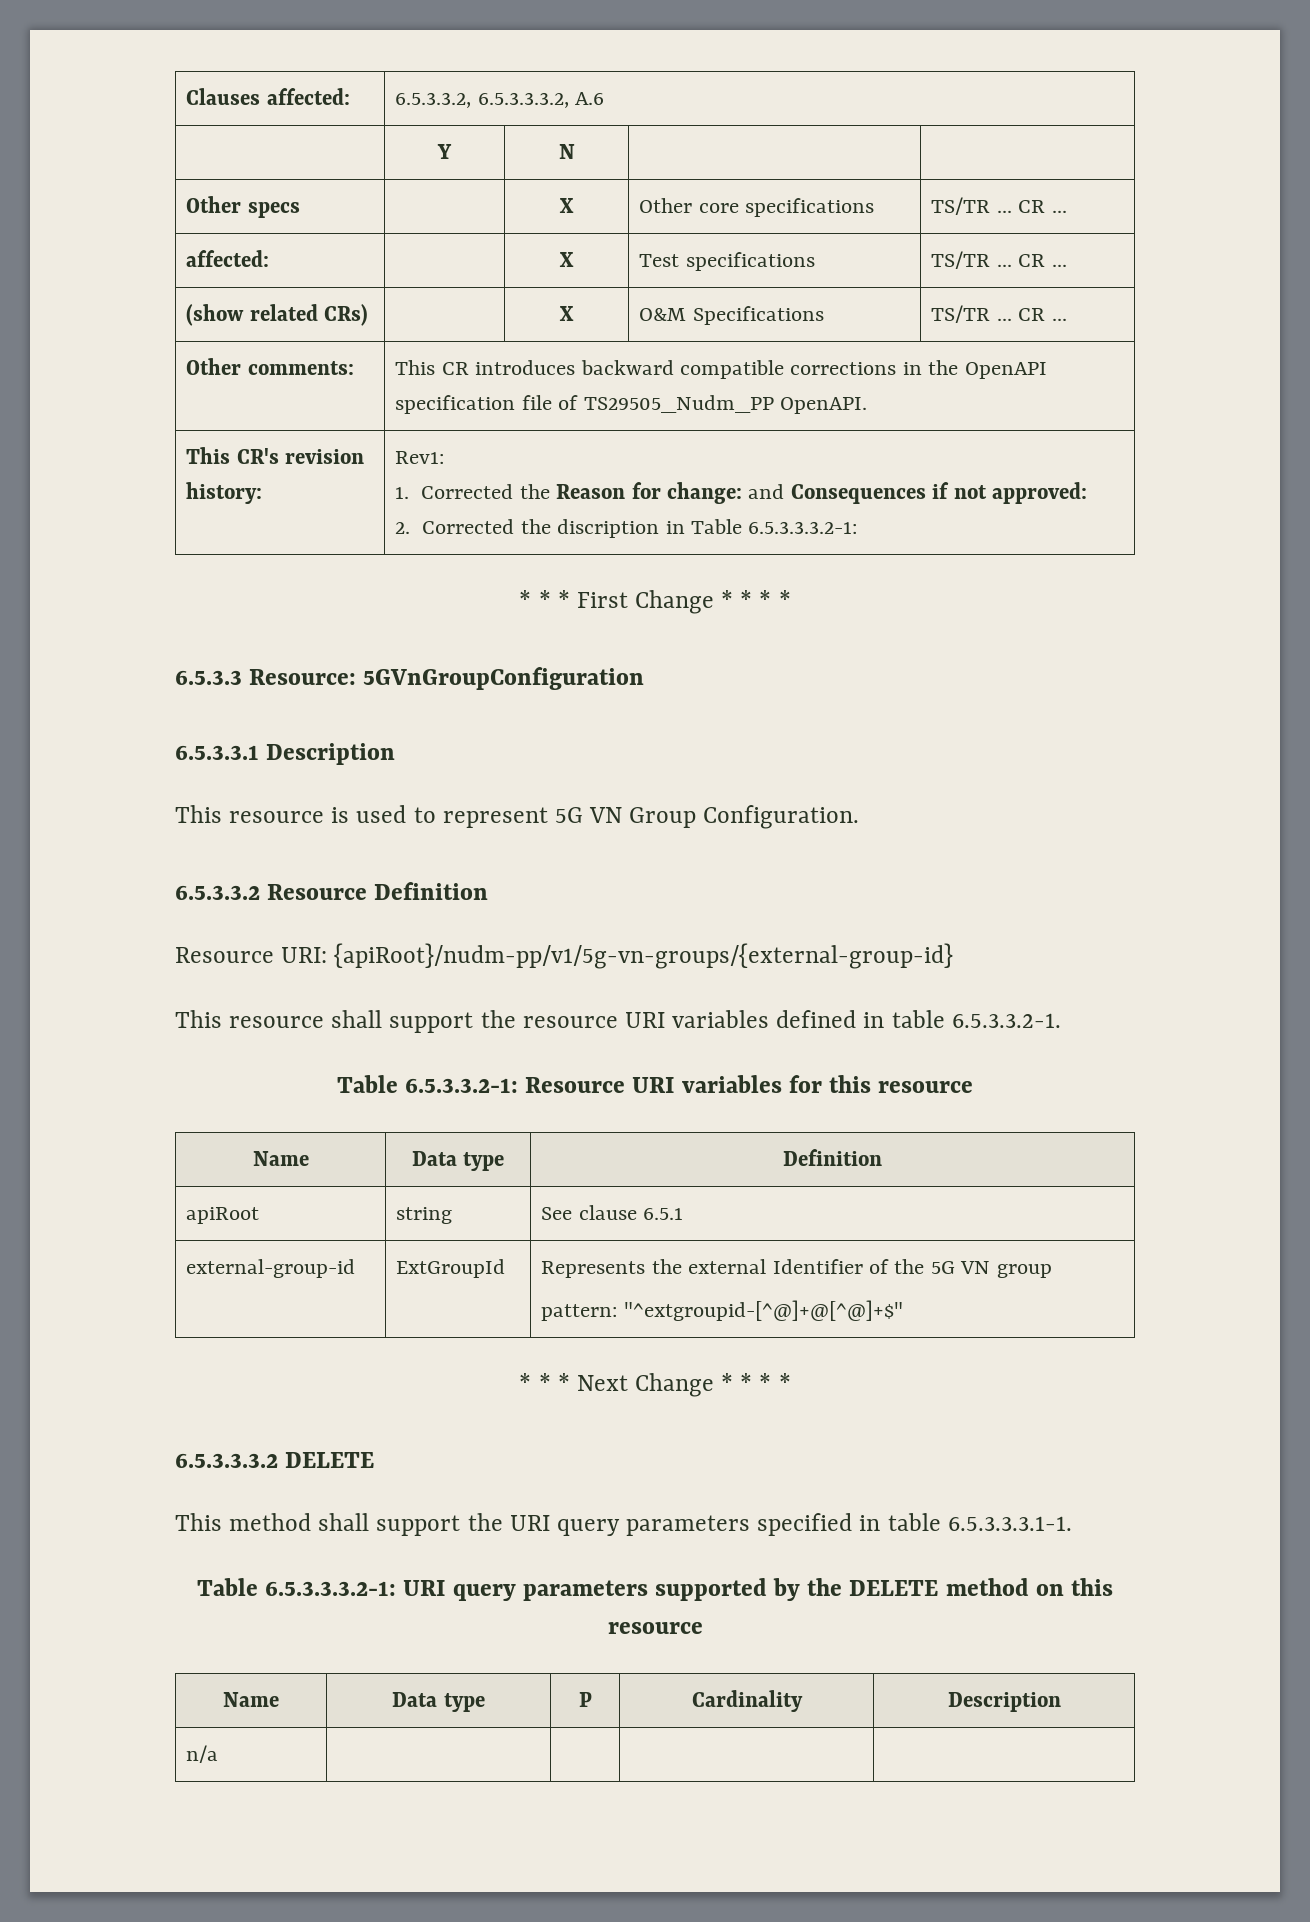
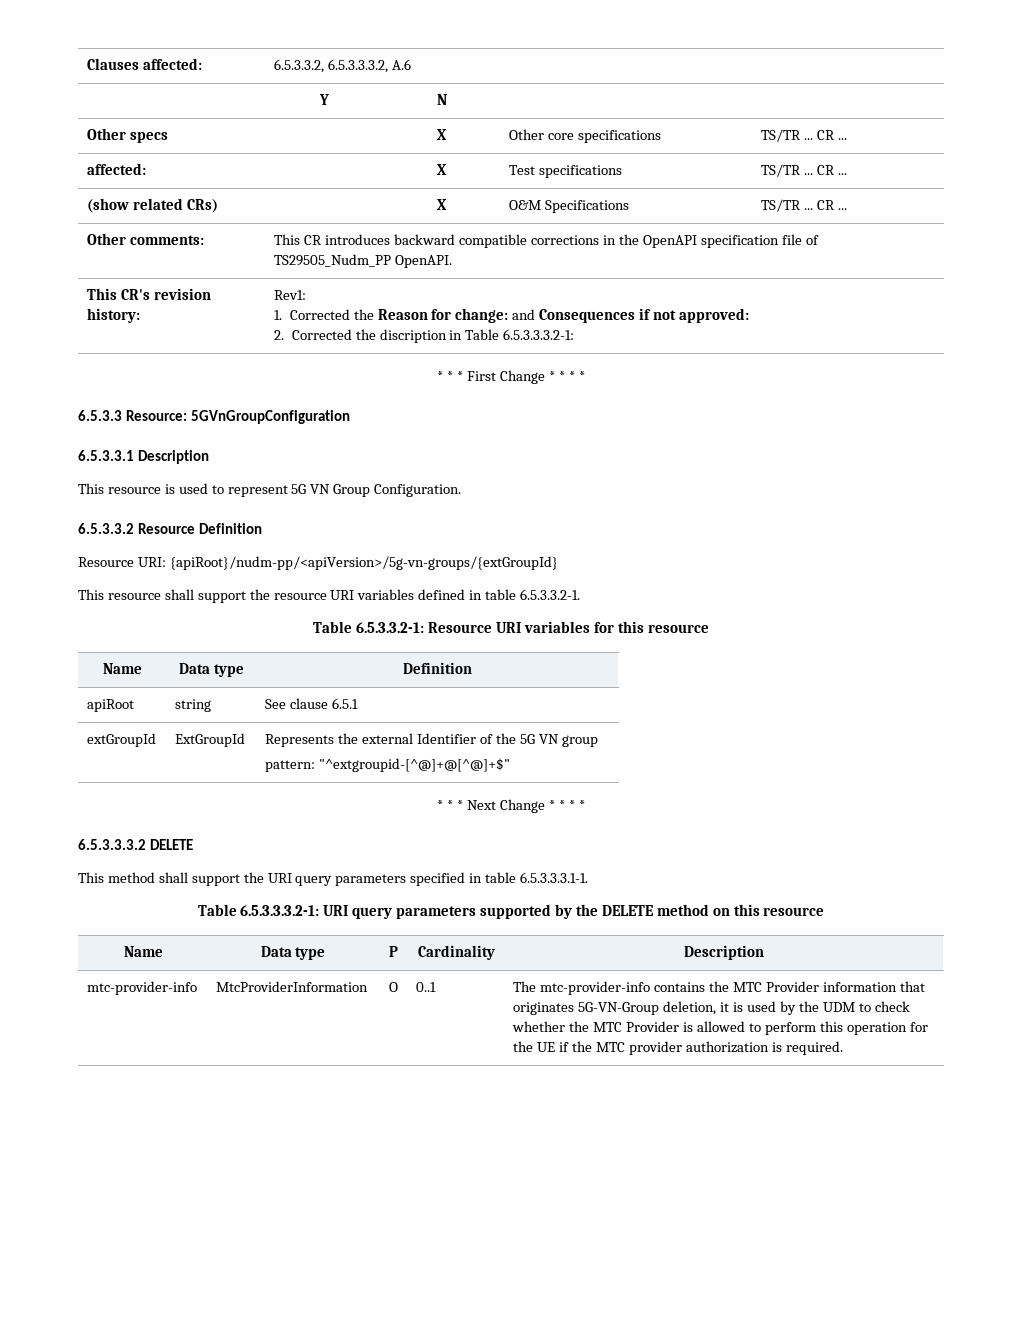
- Resource URI: {apiRoot}/nudm-pp/v1/5g-vn-groups/{external-group-id}
+ Resource URI: {apiRoot}/nudm-pp/<apiVersion>/5g-vn-groups/{extGroupId}
- external-group-id | ExtGroupId | Represents the external Identifier of the 5G VN group
+ extGroupId | ExtGroupId | Represents the external Identifier of the 5G VN group
- n/a
+ mtc-provider-info | MtcProviderInformation | O | 0..1 | The mtc-provider-info contains the MTC Provider information that originates 5G-VN-Group deletion, it is used by the UDM to check whether the MTC Provider is allowed to perform this operation for the UE if the MTC provider authorization is required.

